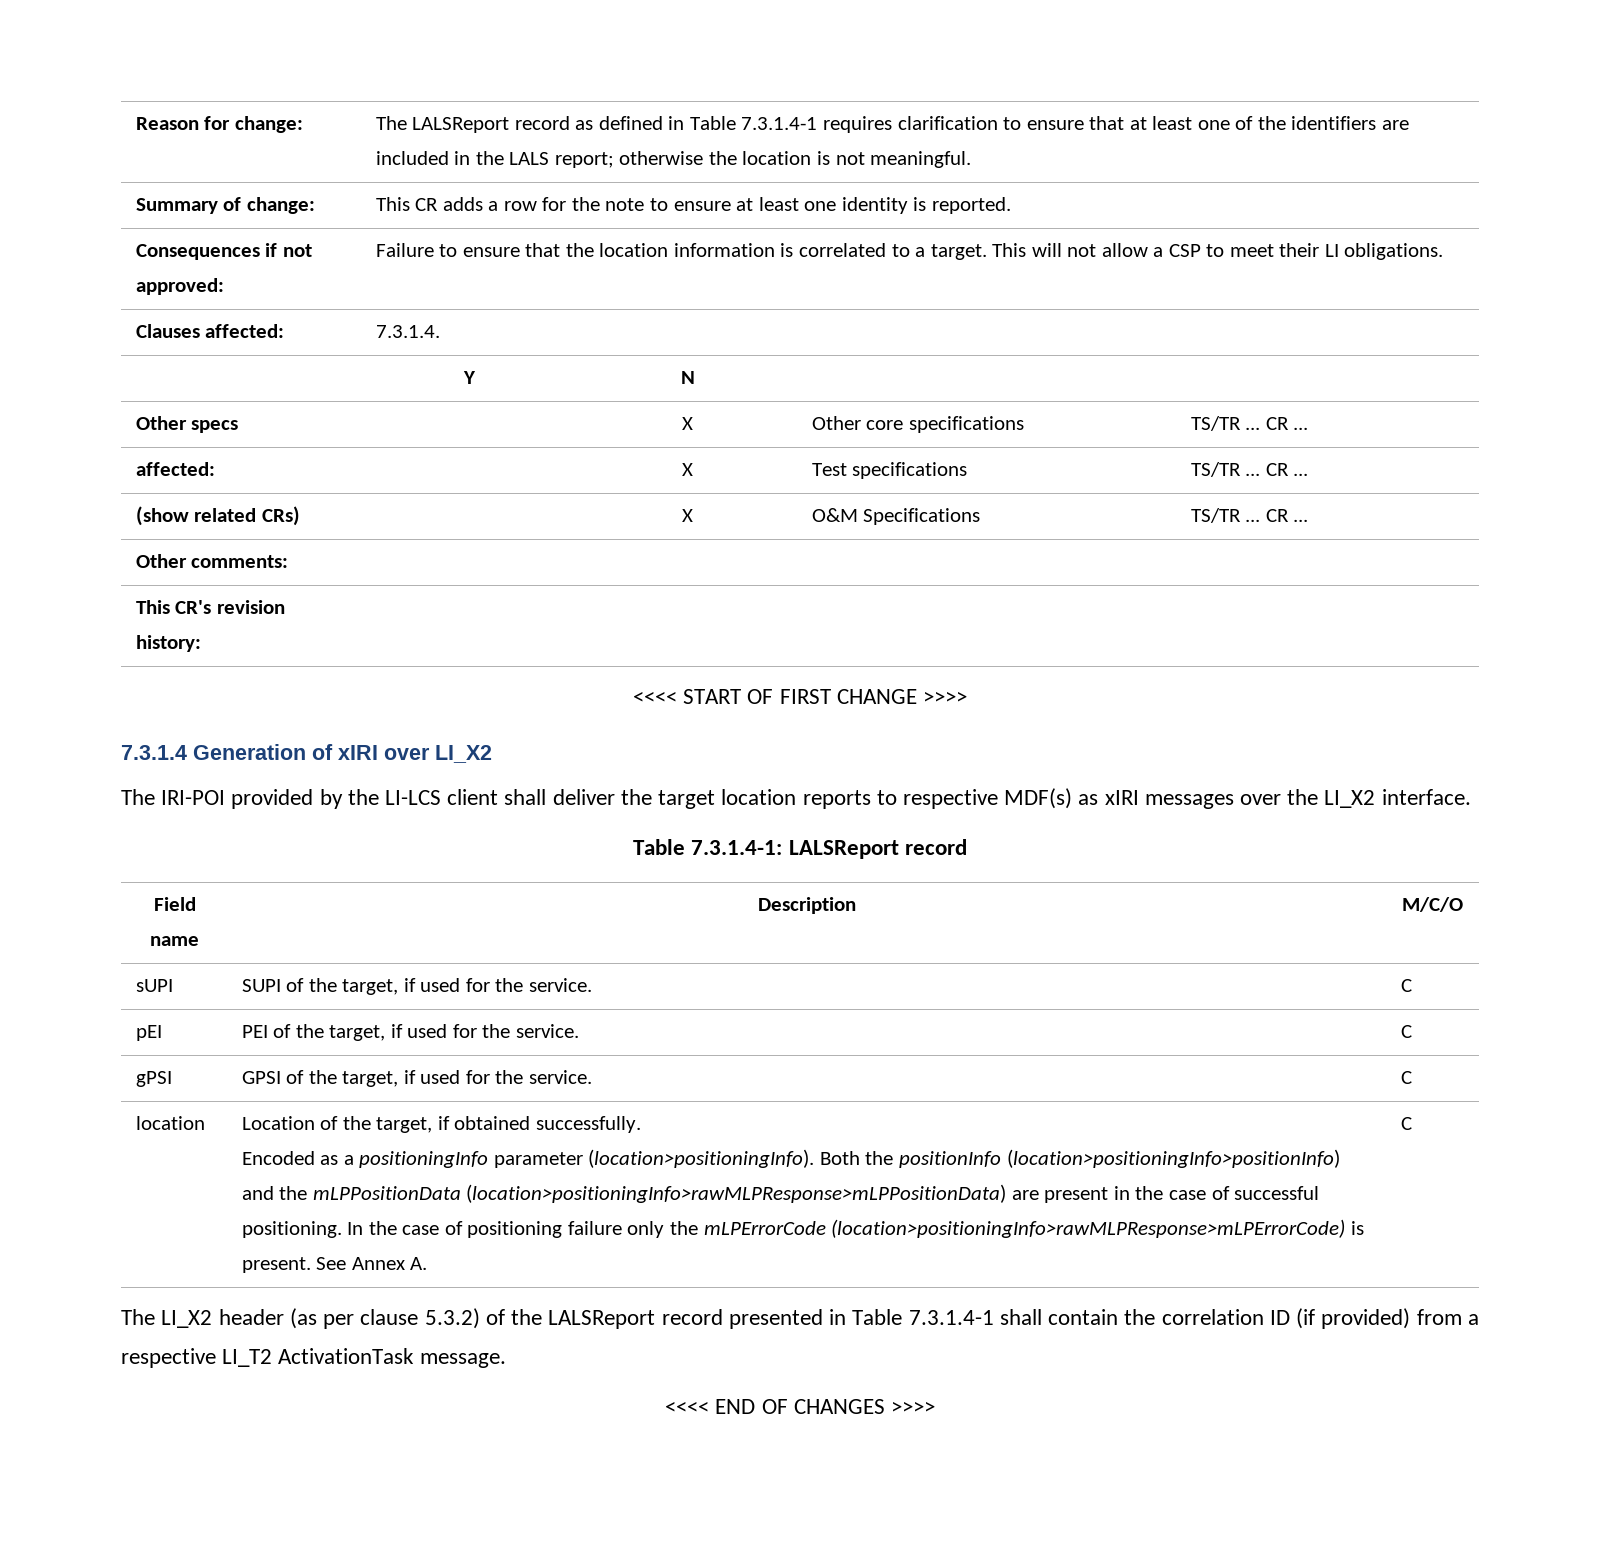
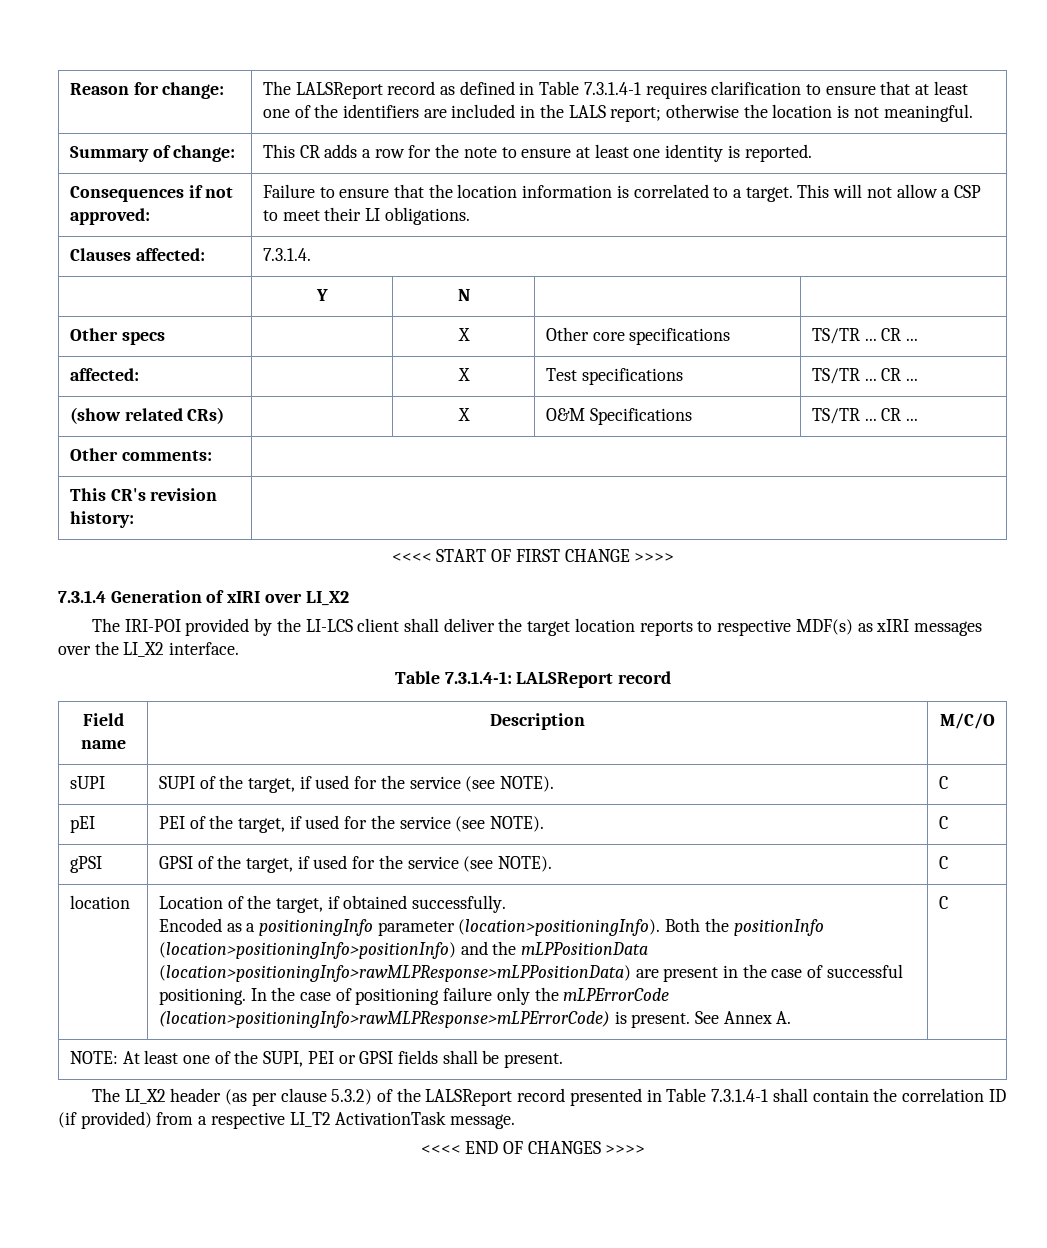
- sUPI | SUPI of the target, if used for the service. | C
+ sUPI | SUPI of the target, if used for the service (see NOTE). | C
- pEI | PEI of the target, if used for the service. | C
+ pEI | PEI of the target, if used for the service (see NOTE). | C
- gPSI | GPSI of the target, if used for the service. | C
+ gPSI | GPSI of the target, if used for the service (see NOTE). | C
+ NOTE: At least one of the SUPI, PEI or GPSI fields shall be present.

